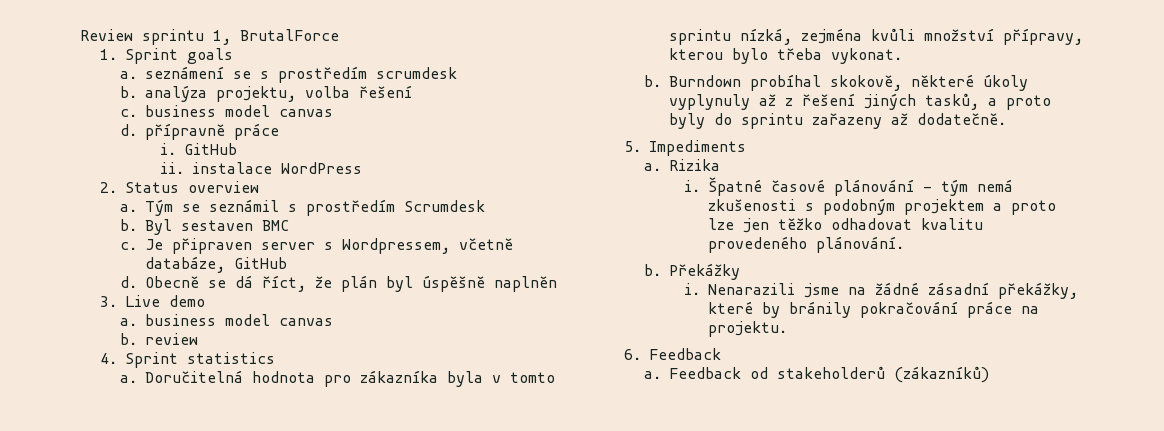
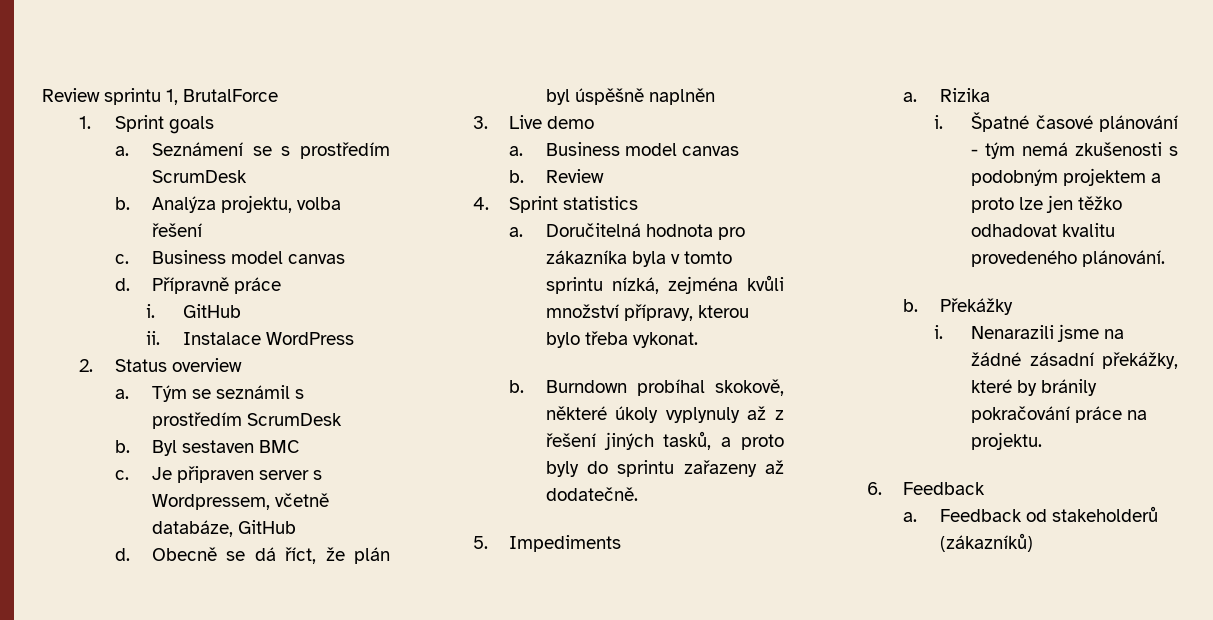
- a. seznámení se s prostředím scrumdesk
- b. analýza projektu, volba řešení
+ a. Seznámení se s prostředím ScrumDesk
+ b. Analýza projektu, volba řešení
- c. business model canvas
+ c. Business model canvas
- d. přípravně práce
+ d. Přípravně práce
- ii. instalace WordPress
+ ii. Instalace WordPress
- Tým se seznámil s prostředím Scrumdesk
+ Tým se seznámil s prostředím ScrumDesk
- a. business model canvas
+ a. Business model canvas
- b. review
+ b. Review

